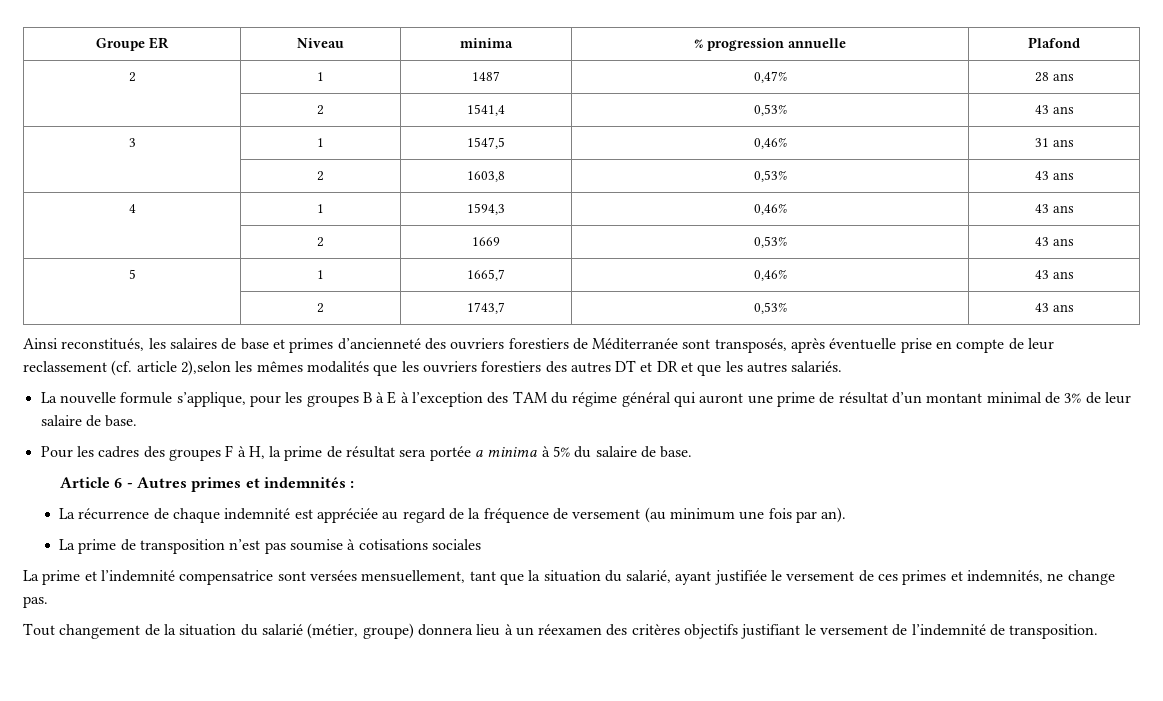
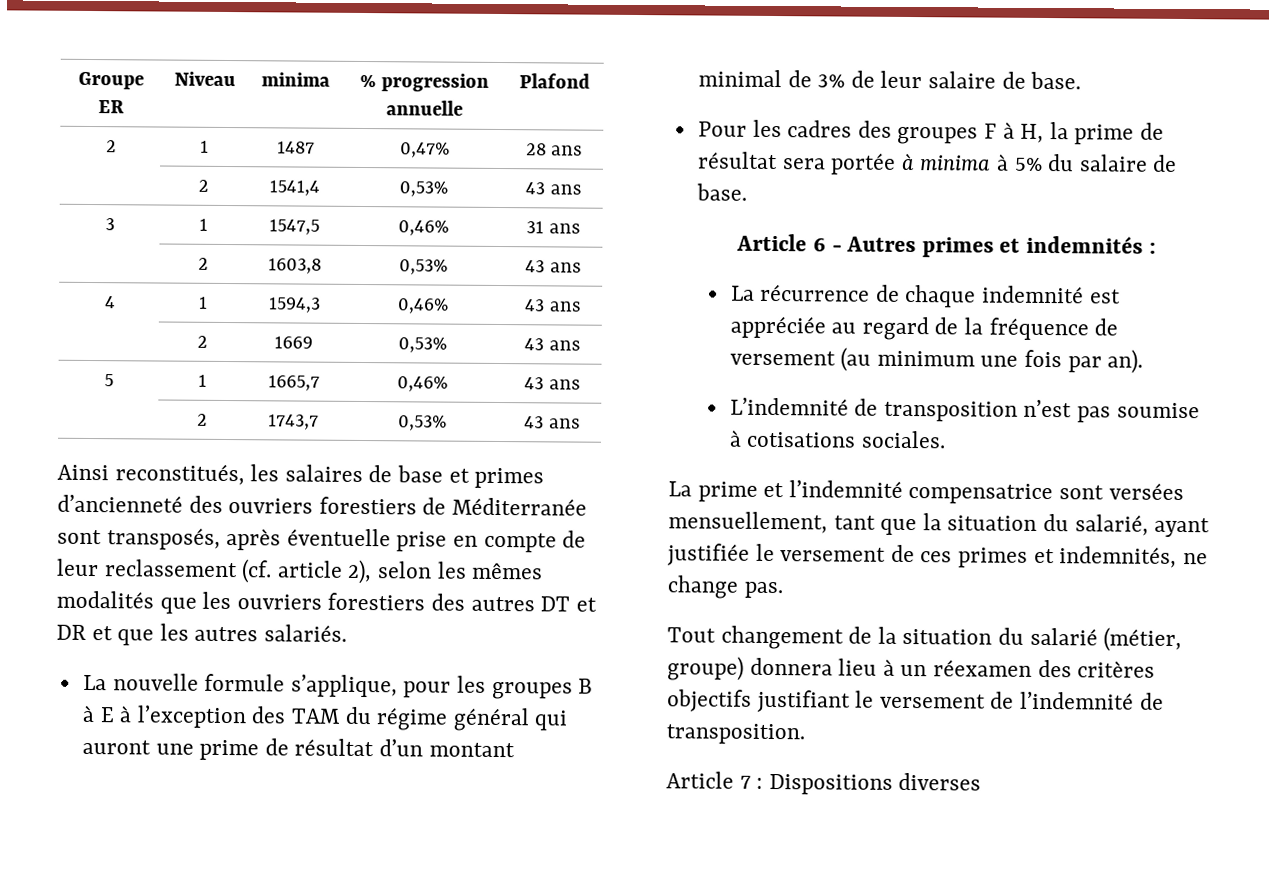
- Ainsi reconstitués, les salaires de base et primes d’ancienneté des ouvriers forestiers de Méditerranée sont transposés, après éventuelle prise en compte de leur reclassement (cf. article 2),selon les mêmes modalités que les ouvriers forestiers des autres DT et DR et que les autres salariés.
+ Ainsi reconstitués, les salaires de base et primes d’ancienneté des ouvriers forestiers de Méditerranée sont transposés, après éventuelle prise en compte de leur reclassement (cf. article 2), selon les mêmes modalités que les ouvriers forestiers des autres DT et DR et que les autres salariés.
- Pour les cadres des groupes F à H, la prime de résultat sera portée a minima à 5% du salaire de base.
+ Pour les cadres des groupes F à H, la prime de résultat sera portée à minima à 5% du salaire de base.
- La prime de transposition n’est pas soumise à cotisations sociales
+ L’indemnité de transposition n’est pas soumise à cotisations sociales.
+ Article 7 : Dispositions diverses

